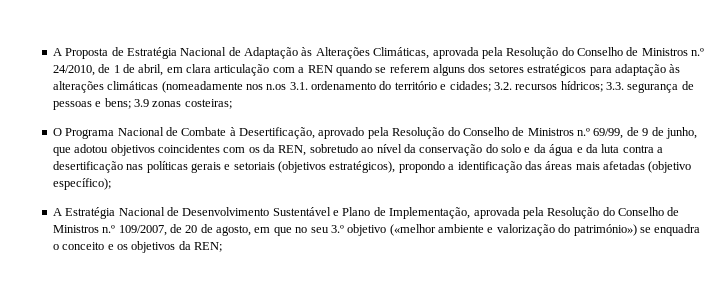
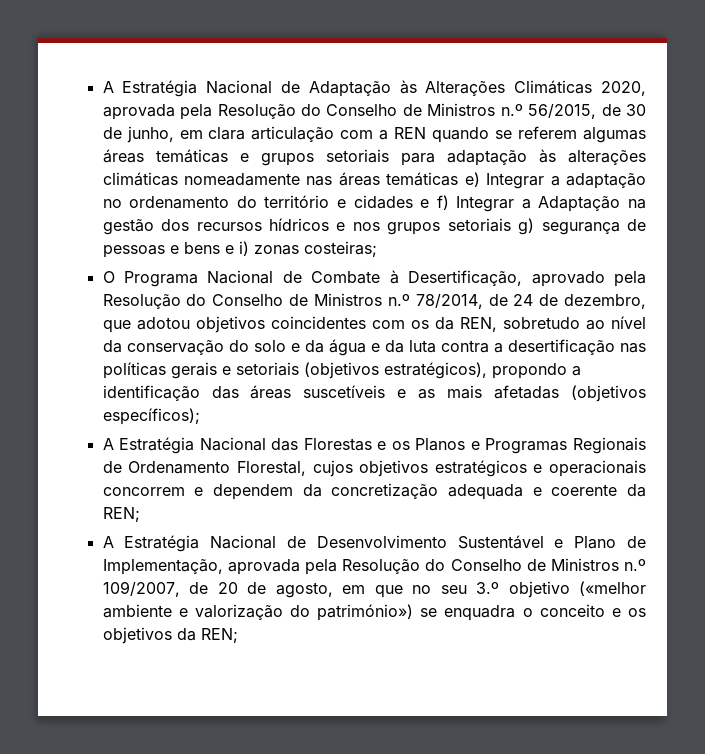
- A Proposta de Estratégia Nacional de Adaptação às Alterações Climáticas, aprovada pela Resolução do Conselho de Ministros n.º 24/2010, de 1 de abril, em clara articulação com a REN quando se referem alguns dos setores estratégicos para adaptação às alterações climáticas (nomeadamente nos n.os 3.1. ordenamento do território e cidades; 3.2. recursos hídricos; 3.3. segurança de pessoas e bens; 3.9 zonas costeiras;
+ A Estratégia Nacional de Adaptação às Alterações Climáticas 2020, aprovada pela Resolução do Conselho de Ministros n.º 56/2015, de 30 de junho, em clara articulação com a REN quando se referem algumas áreas temáticas e grupos setoriais para adaptação às alterações climáticas nomeadamente nas áreas temáticas e) Integrar a adaptação no ordenamento do território e cidades e f) Integrar a Adaptação na gestão dos recursos hídricos e nos grupos setoriais g) segurança de pessoas e bens e i) zonas costeiras;
- O Programa Nacional de Combate à Desertificação, aprovado pela Resolução do Conselho de Ministros n.º 69/99, de 9 de junho, que adotou objetivos coincidentes com os da REN, sobretudo ao nível da conservação do solo e da água e da luta contra a desertificação nas políticas gerais e setoriais (objetivos estratégicos), propondo a identificação das áreas mais afetadas (objetivo específico);
+ O Programa Nacional de Combate à Desertificação, aprovado pela Resolução do Conselho de Ministros n.º 78/2014, de 24 de dezembro, que adotou objetivos coincidentes com os da REN, sobretudo ao nível da conservação do solo e da água e da luta contra a desertificação nas políticas gerais e setoriais (objetivos estratégicos), propondo a identificação das áreas suscetíveis e as mais afetadas (objetivos específicos);
+ A Estratégia Nacional das Florestas e os Planos e Programas Regionais de Ordenamento Florestal, cujos objetivos estratégicos e operacionais concorrem e dependem da concretização adequada e coerente da REN;

